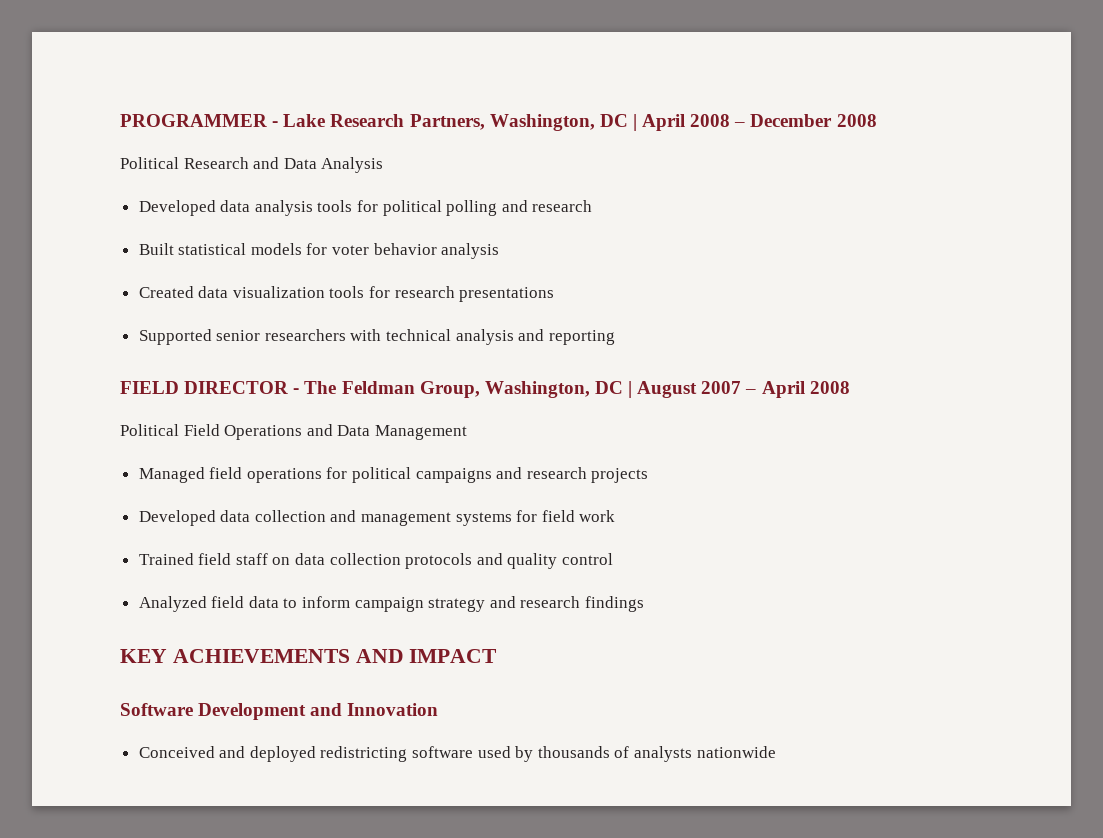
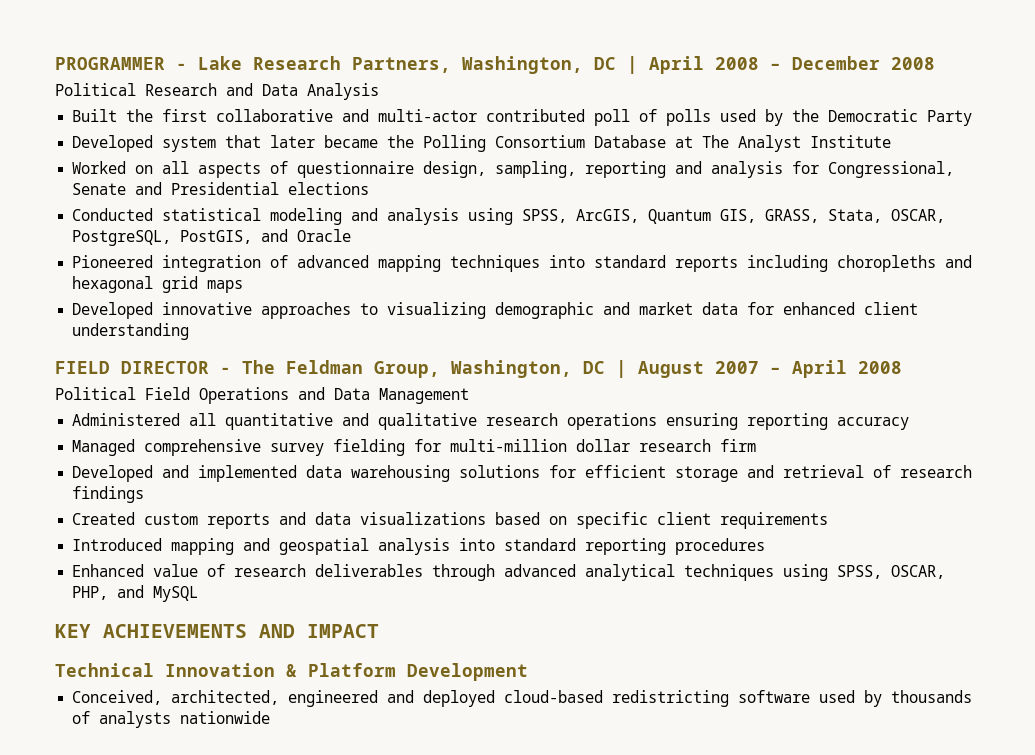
- Developed data analysis tools for political polling and research
- Built statistical models for voter behavior analysis
- Created data visualization tools for research presentations
- Supported senior researchers with technical analysis and reporting
+ Built the first collaborative and multi-actor contributed poll of polls used by the Democratic Party
+ Developed system that later became the Polling Consortium Database at The Analyst Institute
+ Worked on all aspects of questionnaire design, sampling, reporting and analysis for Congressional, Senate and Presidential elections
+ Conducted statistical modeling and analysis using SPSS, ArcGIS, Quantum GIS, GRASS, Stata, OSCAR, PostgreSQL, PostGIS, and Oracle
+ Pioneered integration of advanced mapping techniques into standard reports including choropleths and hexagonal grid maps
+ Developed innovative approaches to visualizing demographic and market data for enhanced client understanding
- Managed field operations for political campaigns and research projects
- Developed data collection and management systems for field work
- Trained field staff on data collection protocols and quality control
- Analyzed field data to inform campaign strategy and research findings
+ Administered all quantitative and qualitative research operations ensuring reporting accuracy
+ Managed comprehensive survey fielding for multi-million dollar research firm
+ Developed and implemented data warehousing solutions for efficient storage and retrieval of research findings
+ Created custom reports and data visualizations based on specific client requirements
+ Introduced mapping and geospatial analysis into standard reporting procedures
+ Enhanced value of research deliverables through advanced analytical techniques using SPSS, OSCAR, PHP, and MySQL
  KEY ACHIEVEMENTS AND IMPACT
- Software Development and Innovation
- Conceived and deployed redistricting software used by thousands of analysts nationwide
+ Technical Innovation & Platform Development
+ Conceived, architected, engineered and deployed cloud-based redistricting software used by thousands of analysts nationwide

